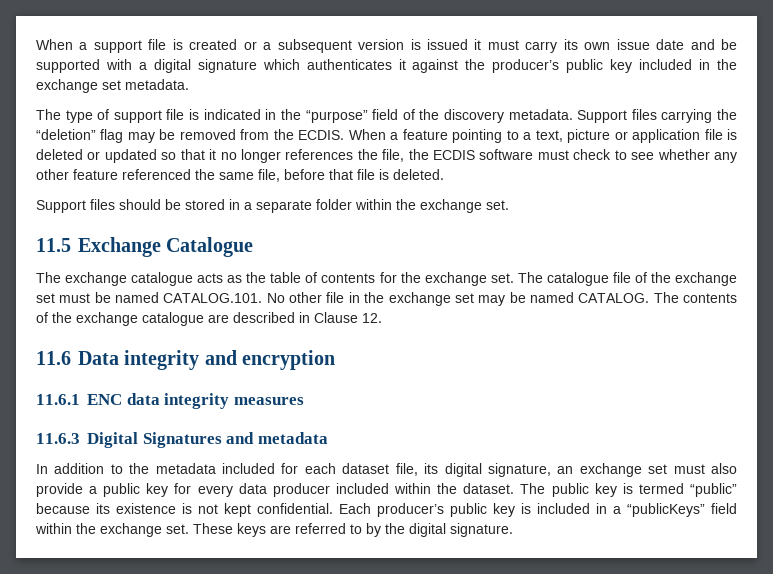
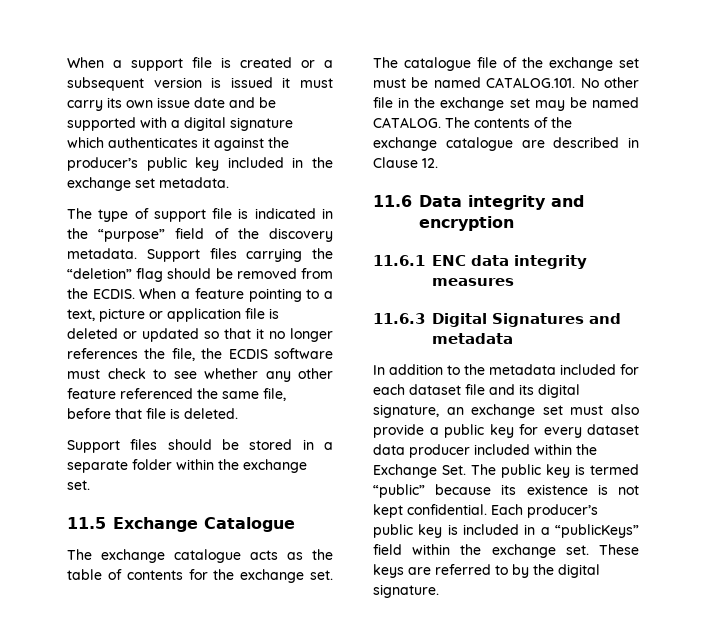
- Support files carrying the “deletion” flag may be removed from the ECDIS.
+ Support files carrying the “deletion” flag should be removed from the ECDIS.
- In addition to the metadata included for each dataset file, its digital signature, an exchange set must also provide a public key for every data producer included within the dataset. The public key is termed “public” because its existence is not kept confidential.
+ In addition to the metadata included for each dataset file and its digital signature, an exchange set must also provide a public key for every dataset data producer included within the Exchange Set. The public key is termed “public” because its existence is not kept confidential.

